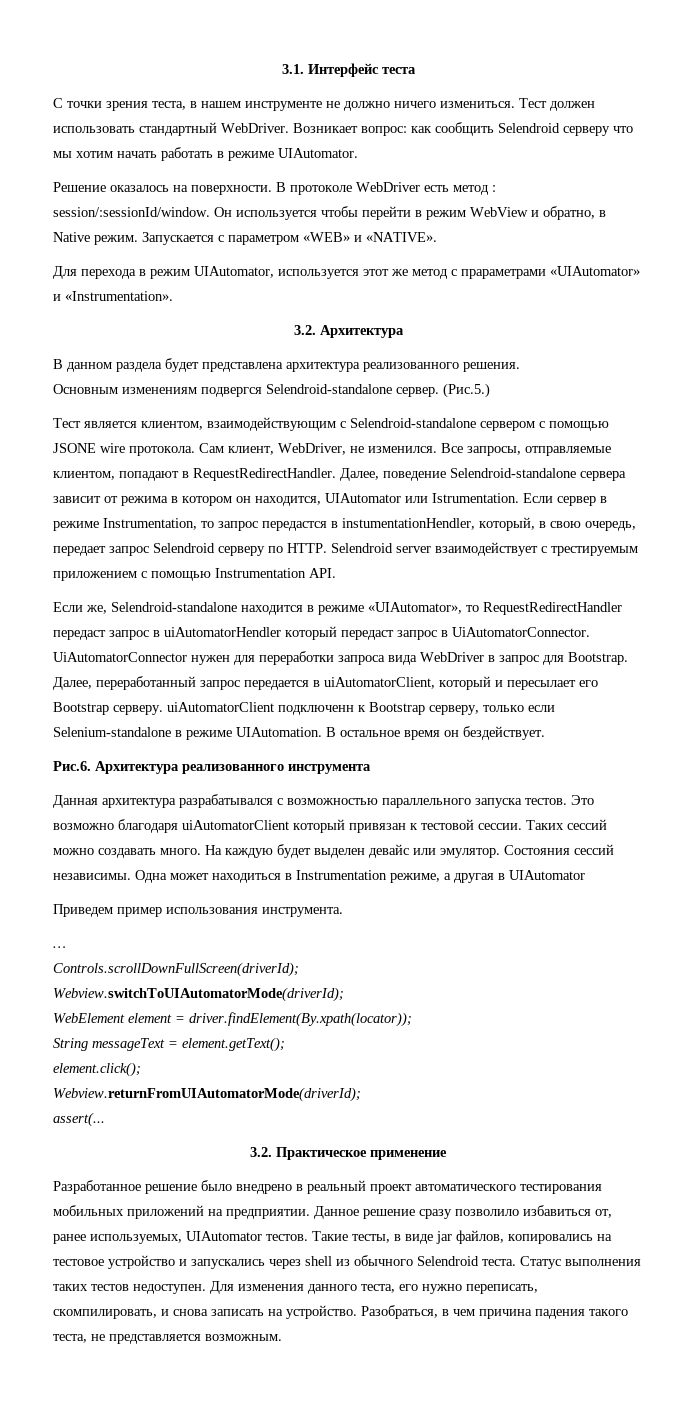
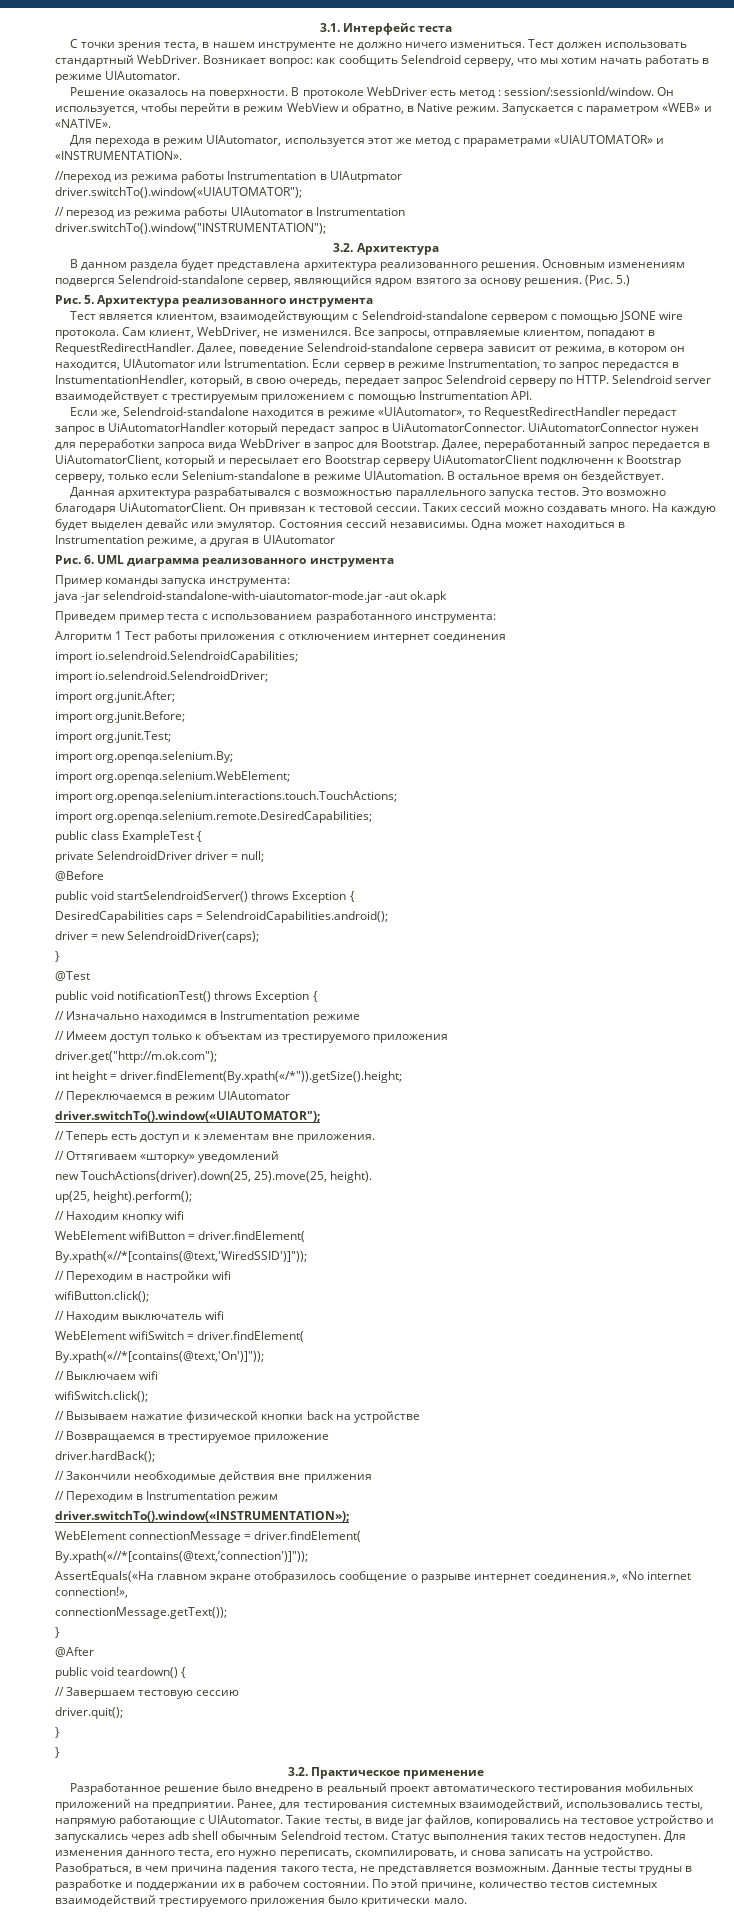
- Возникает вопрос: как сообщить Selendroid серверу что мы хотим начать работать в режиме UIAutomator.
+ Возникает вопрос: как сообщить Selendroid серверу, что мы хотим начать работать в режиме UIAutomator.
- Он используется чтобы перейти в режим WebView и обратно, в Native режим.
+ Он используется, чтобы перейти в режим WebView и обратно, в Native режим.
- Для перехода в режим UIAutomator, используется этот же метод с прараметрами «UIAutomator» и «Instrumentation».
+ Для перехода в режим UIAutomator, используется этот же метод с прараметрами «UIAUTOMATOR» и «INSTRUMENTATION».
+ //переход из режима работы Instrumentation в UIAutpmator
+ driver.switchTo().window(«UIAUTOMATOR");
+ // перезод из режима работы UIAutomator в Instrumentation
+ driver.switchTo().window("INSTRUMENTATION");
- В данном раздела будет представлена архитектура реализованного решения.
- Основным изменениям подвергся Selendroid-standalone сервер. (Рис.5.)
+ В данном раздела будет представлена архитектура реализованного решения. Основным изменениям подвергся Selendroid-standalone сервер, являющийся ядром взятого за основу решения. (Рис. 5.)
+ Рис. 5. Архитектура реализованного инструмента
- Далее, поведение Selendroid-standalone сервера зависит от режима в котором он находится, UIAutomator или Istrumentation.
+ Далее, поведение Selendroid-standalone сервера зависит от режима, в котором он находится, UIAutomator или Istrumentation.
- Если сервер в режиме Instrumentation, то запрос передастся в instumentationHendler, который, в свою очередь, передает запрос Selendroid серверу по HTTP.
+ Если сервер в режиме Instrumentation, то запрос передастся в InstumentationHendler, который, в свою очередь, передает запрос Selendroid серверу по HTTP.
- Если же, Selendroid-standalone находится в режиме «UIAutomator», то RequestRedirectHandler передаст запрос в uiAutomatorHendler который передаст запрос в UiAutomatorConnector.
+ Если же, Selendroid-standalone находится в режиме «UIAutomator», то RequestRedirectHandler передаст запрос в UiAutomatorHandler который передаст запрос в UiAutomatorConnector.
- Далее, переработанный запрос передается в uiAutomatorClient, который и пересылает его Bootstrap серверу. uiAutomatorClient подключенн к Bootstrap серверу, только если Selenium-standalone в режиме UIAutomation.
+ Далее, переработанный запрос передается в UiAutomatorClient, который и пересылает его Bootstrap серверу UiAutomatorClient подключенн к Bootstrap серверу, только если Selenium-standalone в режиме UIAutomation.
- Рис.6. Архитектура реализованного инструмента
- Это возможно благодаря uiAutomatorClient который привязан к тестовой сессии.
+ Это возможно благодаря UiAutomatorClient. Он привязан к тестовой сессии.
- Приведем пример использования инструмента.
- …
- Controls.scrollDownFullScreen(driverId);
- Webview.switchToUIAutomatorMode(driverId);
- WebElement element = driver.findElement(By.xpath(locator));
- String messageText = element.getText();
- element.click();
- Webview.returnFromUIAutomatorMode(driverId);
- assert(...
+ Рис. 6. UML диаграмма реализованного инструмента
+ Пример команды запуска инструмента:
+ java -jar selendroid-standalone-with-uiautomator-mode.jar -aut ok.apk
+ Приведем пример теста с использованием разработанного инструмента:
+ Алгоритм 1 Тест работы приложения с отключением интернет соединения
+ import io.selendroid.SelendroidCapabilities;
+ import io.selendroid.SelendroidDriver;
+ import org.junit.After;
+ import org.junit.Before;
+ import org.junit.Test;
+ import org.openqa.selenium.By;
+ import org.openqa.selenium.WebElement;
+ import org.openqa.selenium.interactions.touch.TouchActions;
+ import org.openqa.selenium.remote.DesiredCapabilities;
+ public class ExampleTest {
+ private SelendroidDriver driver = null;
+ @Before
+ public void startSelendroidServer() throws Exception {
+ DesiredCapabilities caps = SelendroidCapabilities.android();
+ driver = new SelendroidDriver(caps);
+ }
+ @Test
+ public void notificationTest() throws Exception {
+ // Изначально находимся в Instrumentation режиме
+ // Имеем доступ только к объектам из трестируемого приложения
+ driver.get("http://m.ok.com");
+ int height = driver.findElement(By.xpath(«/*")).getSize().height;
+ // Переключаемся в режим UIAutomator
+ driver.switchTo().window(«UIAUTOMATOR");
+ // Теперь есть доступ и к элементам вне приложения.
+ // Оттягиваем «шторку» уведомлений
+ new TouchActions(driver).down(25, 25).move(25, height).
+ up(25, height).perform();
+ // Находим кнопку wifi
+ WebElement wifiButton = driver.findElement(
+ By.xpath(«//*[contains(@text,'WiredSSID')]"));
+ // Переходим в настройки wifi
+ wifiButton.click();
+ // Находим выключатель wifi
+ WebElement wifiSwitch = driver.findElement(
+ By.xpath(«//*[contains(@text,'On')]"));
+ // Выключаем wifi
+ wifiSwitch.click();
+ // Вызываем нажатие физической кнопки back на устройстве
+ // Возвращаемся в трестируемое приложение
+ driver.hardBack();
+ // Закончили необходимые действия вне прилжения
+ // Переходим в Instrumentation режим
+ driver.switchTo().window(«INSTRUMENTATION»);
+ WebElement connectionMessage = driver.findElement(
+ By.xpath(«//*[contains(@text,’connection')]"));
+ AssertEquals(«На главном экране отобразилось сообщение о разрыве интернет соединения.», «No internet connection!»,
+ connectionMessage.getText());
+ }
+ @After
+ public void teardown() {
+ // Завершаем тестовую сессию
+ driver.quit();
+ }
+ }
- Данное решение сразу позволило избавиться от, ранее используемых, UIAutomator тестов.
+ Ранее, для тестирования системных взаимодействий, использовались тесты, напрямую работающие с UIAutomator.
- Такие тесты, в виде jar файлов, копировались на тестовое устройство и запускались через shell из обычного Selendroid теста.
+ Такие тесты, в виде jar файлов, копировались на тестовое устройство и запускались через adb shell обычным Selendroid тестом.
+ Данные тесты трудны в разработке и поддержании их в рабочем состоянии. По этой причине, количество тестов системных взаимодействий трестируемого приложения было критически мало.

